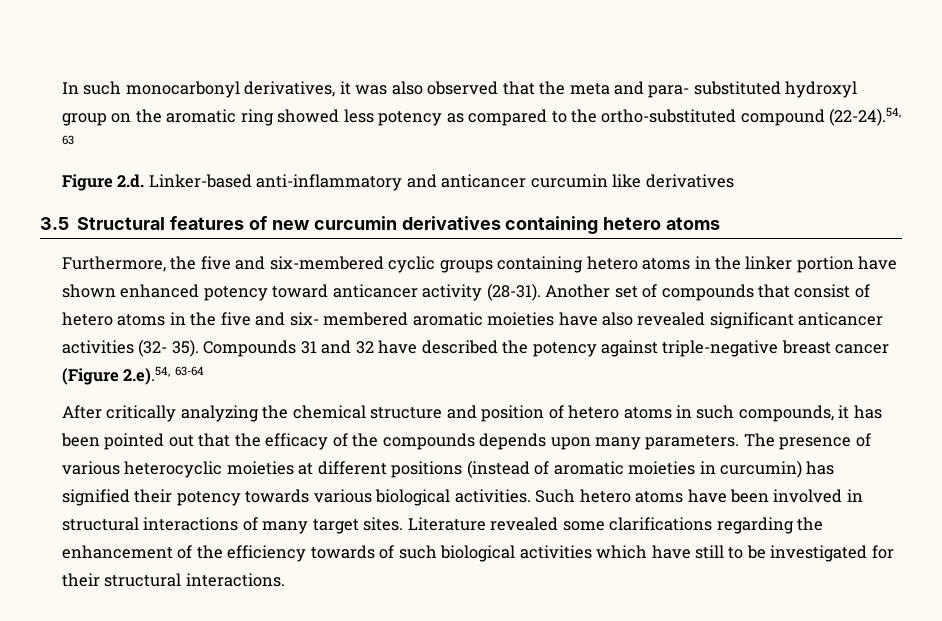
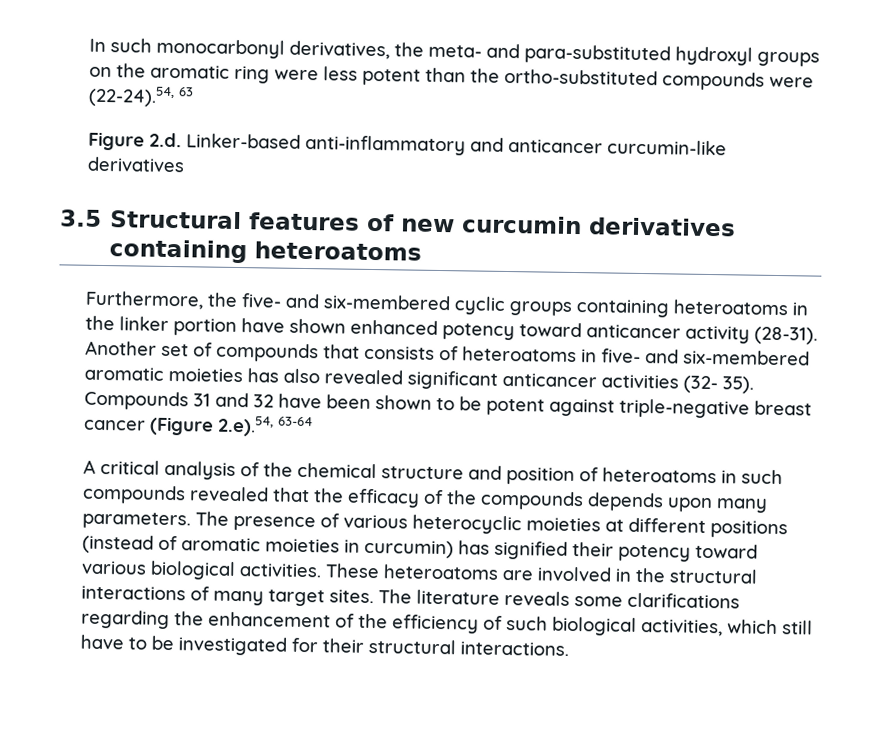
- In such monocarbonyl derivatives, it was also observed that the meta and para- substituted hydroxyl group on the aromatic ring showed less potency as compared to the ortho-substituted compound (22-24).54, 63
+ In such monocarbonyl derivatives, the meta- and para-substituted hydroxyl groups on the aromatic ring were less potent than the ortho-substituted compounds were (22-24).54, 63
- Figure 2.d. Linker-based anti-inflammatory and anticancer curcumin like derivatives
+ Figure 2.d. Linker-based anti-inflammatory and anticancer curcumin-like derivatives
- 3.5 Structural features of new curcumin derivatives containing hetero atoms
+ 3.5 Structural features of new curcumin derivatives containing heteroatoms
- Furthermore, the five and six-membered cyclic groups containing hetero atoms in the linker portion have shown enhanced potency toward anticancer activity (28-31).
+ Furthermore, the five- and six-membered cyclic groups containing heteroatoms in the linker portion have shown enhanced potency toward anticancer activity (28-31).
- Another set of compounds that consist of hetero atoms in the five and six- membered aromatic moieties have also revealed significant anticancer activities (32- 35).
+ Another set of compounds that consists of heteroatoms in five- and six-membered aromatic moieties has also revealed significant anticancer activities (32- 35).
- Compounds 31 and 32 have described the potency against triple-negative breast cancer (Figure 2.e).54, 63-64
+ Compounds 31 and 32 have been shown to be potent against triple-negative breast cancer (Figure 2.e).54, 63-64
- After critically analyzing the chemical structure and position of hetero atoms in such compounds, it has been pointed out that the efficacy of the compounds depends upon many parameters.
+ A critical analysis of the chemical structure and position of heteroatoms in such compounds revealed that the efficacy of the compounds depends upon many parameters.
- The presence of various heterocyclic moieties at different positions (instead of aromatic moieties in curcumin) has signified their potency towards various biological activities.
+ The presence of various heterocyclic moieties at different positions (instead of aromatic moieties in curcumin) has signified their potency toward various biological activities.
- Such hetero atoms have been involved in structural interactions of many target sites.
+ These heteroatoms are involved in the structural interactions of many target sites.
- Literature revealed some clarifications regarding the enhancement of the efficiency towards of such biological activities which have still to be investigated for their structural interactions.
+ The literature reveals some clarifications regarding the enhancement of the efficiency of such biological activities, which still have to be investigated for their structural interactions.

